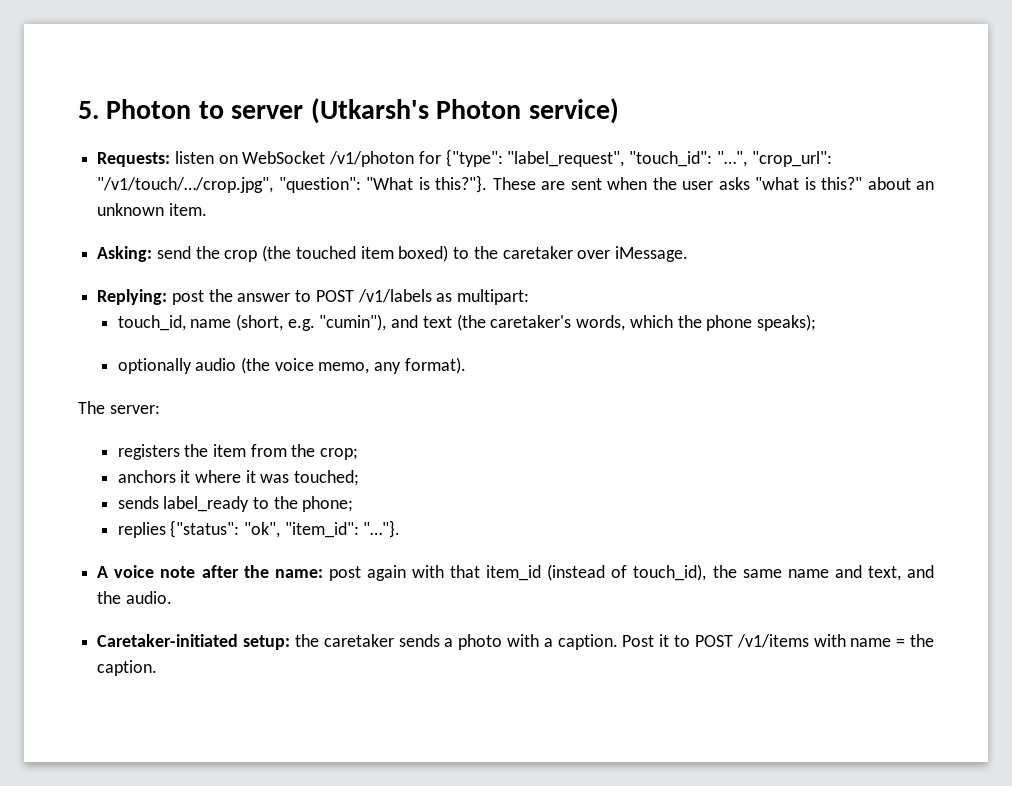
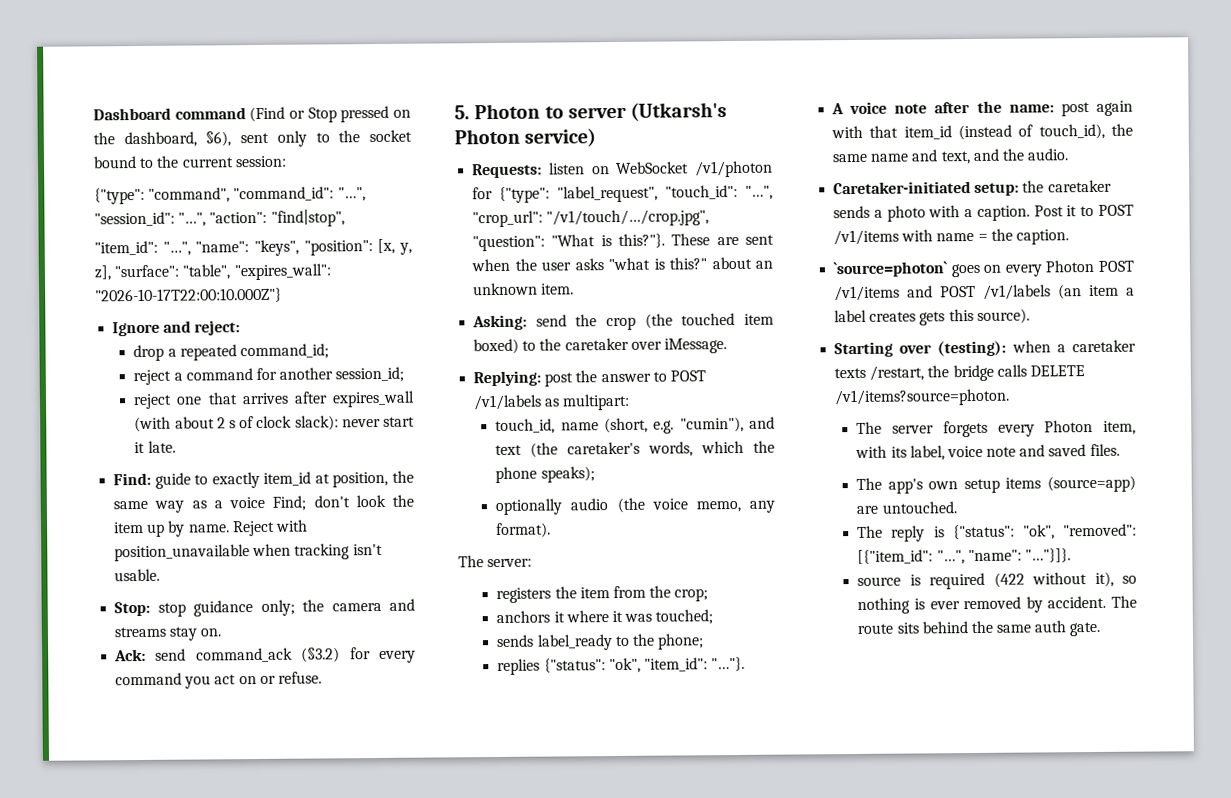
+ Dashboard command (Find or Stop pressed on the dashboard, §6), sent only to the socket bound to the current session:
+ {"type": "command", "command_id": "…", "session_id": "…", "action": "find|stop",
+ "item_id": "…", "name": "keys", "position": [x, y, z], "surface": "table", "expires_wall": "2026-10-17T22:00:10.000Z"}
+ Ignore and reject:
+ drop a repeated command_id;
+ reject a command for another session_id;
+ reject one that arrives after expires_wall (with about 2 s of clock slack): never start it late.
+ Find: guide to exactly item_id at position, the same way as a voice Find; don't look the item up by name. Reject with position_unavailable when tracking isn't usable.
+ Stop: stop guidance only; the camera and streams stay on.
+ Ack: send command_ack (§3.2) for every command you act on or refuse.
+ `source=photon` goes on every Photon POST /v1/items and POST /v1/labels (an item a label creates gets this source).
+ Starting over (testing): when a caretaker texts /restart, the bridge calls DELETE /v1/items?source=photon.
+ The server forgets every Photon item, with its label, voice note and saved files.
+ The app's own setup items (source=app) are untouched.
+ The reply is {"status": "ok", "removed": [{"item_id": "…", "name": "…"}]}.
+ source is required (422 without it), so nothing is ever removed by accident. The route sits behind the same auth gate.

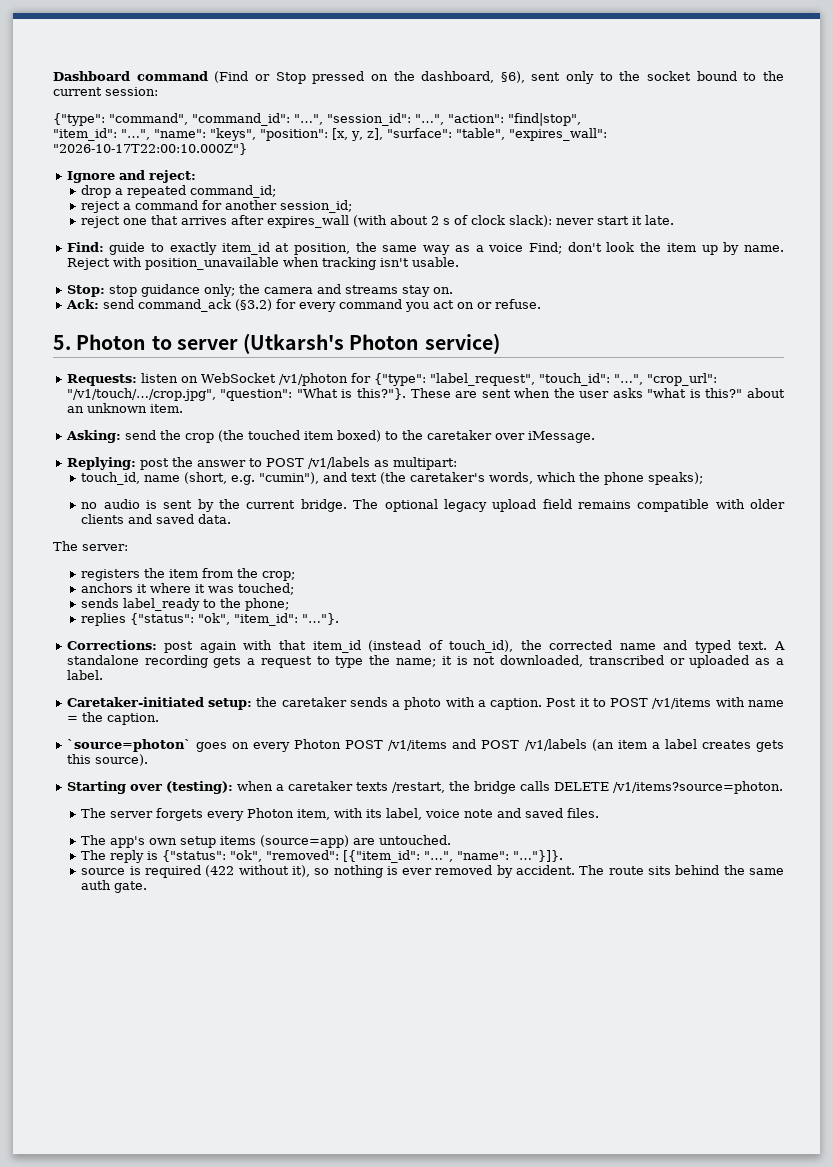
- optionally audio (the voice memo, any format).
+ no audio is sent by the current bridge. The optional legacy upload field remains compatible with older clients and saved data.
- A voice note after the name: post again with that item_id (instead of touch_id), the same name and text, and the audio.
+ Corrections: post again with that item_id (instead of touch_id), the corrected name and typed text. A standalone recording gets a request to type the name; it is not downloaded, transcribed or uploaded as a label.

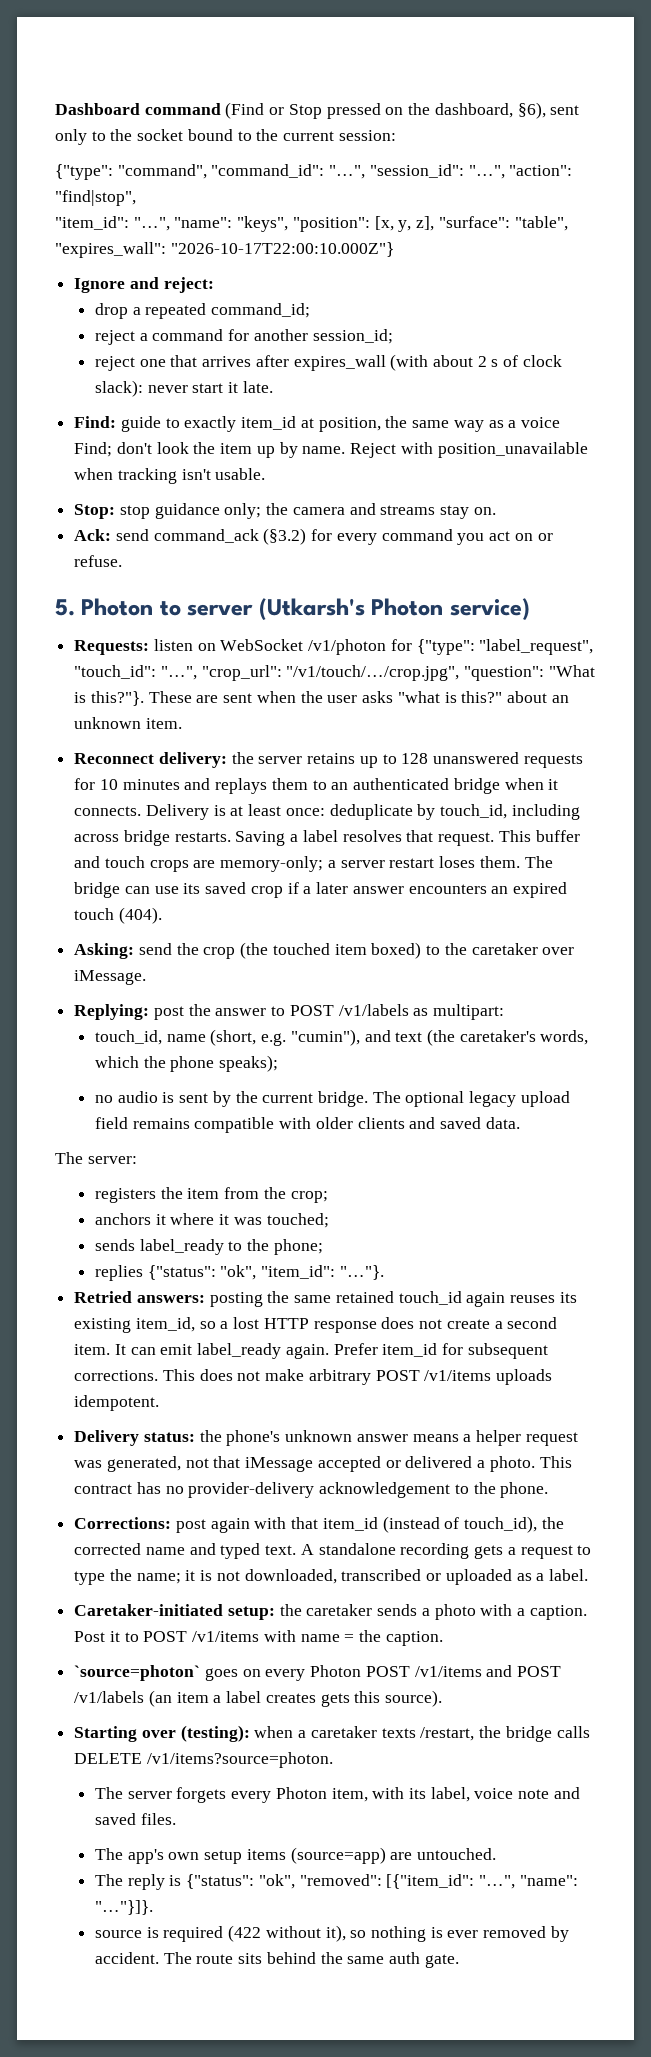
+ Reconnect delivery: the server retains up to 128 unanswered requests for 10 minutes and replays them to an authenticated bridge when it connects. Delivery is at least once: deduplicate by touch_id, including across bridge restarts. Saving a label resolves that request. This buffer and touch crops are memory-only; a server restart loses them. The bridge can use its saved crop if a later answer encounters an expired touch (404).
+ Retried answers: posting the same retained touch_id again reuses its existing item_id, so a lost HTTP response does not create a second item. It can emit label_ready again. Prefer item_id for subsequent corrections. This does not make arbitrary POST /v1/items uploads idempotent.
+ Delivery status: the phone's unknown answer means a helper request was generated, not that iMessage accepted or delivered a photo. This contract has no provider-delivery acknowledgement to the phone.

